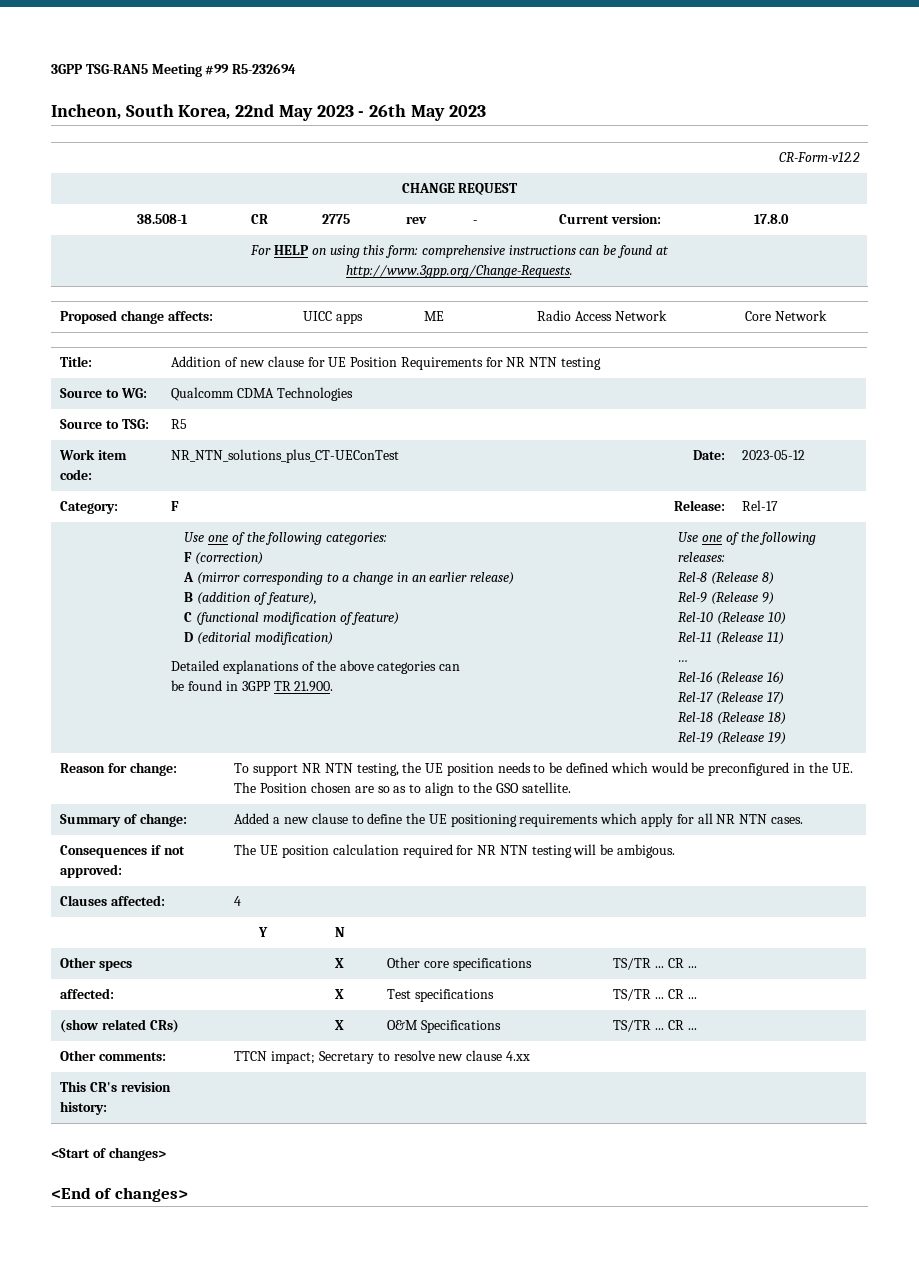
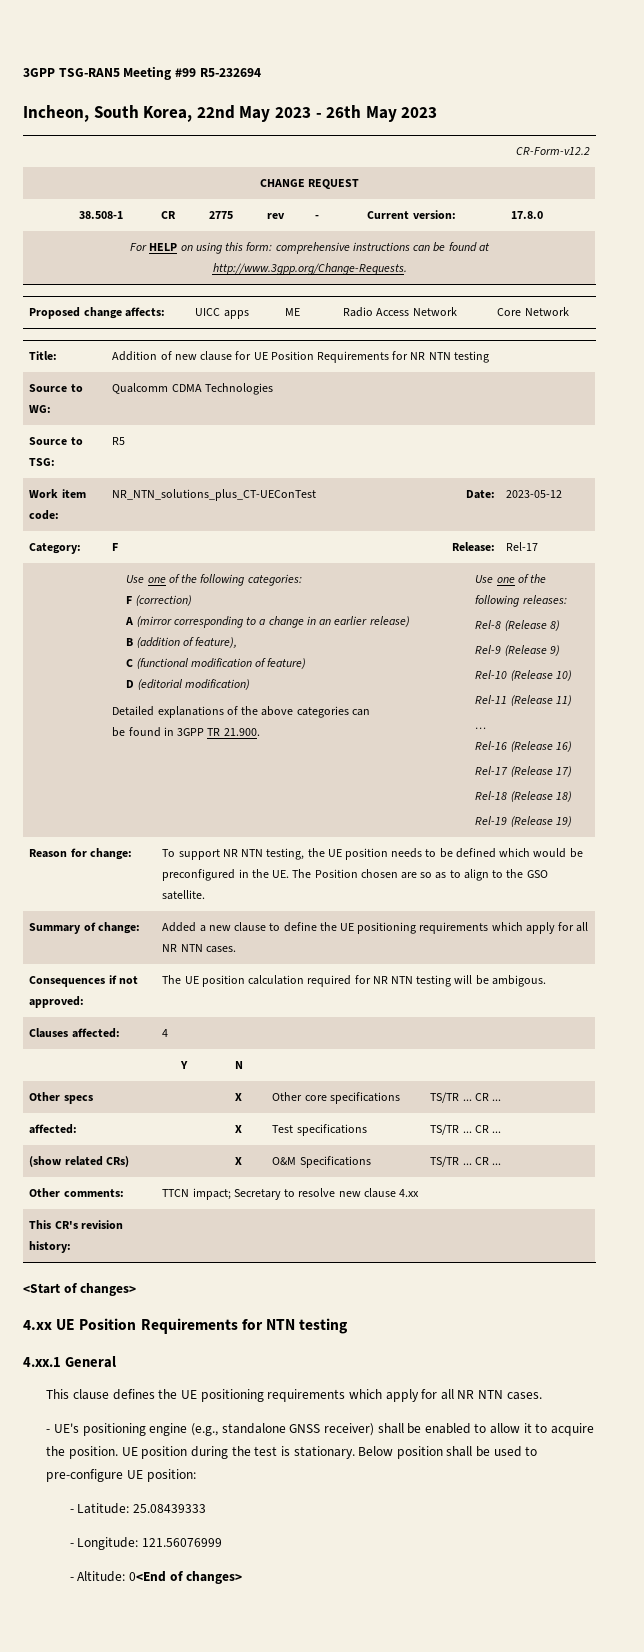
- <End of changes>
+ 4.xx UE Position Requirements for NTN testing
+ 4.xx.1 General
+ This clause defines the UE positioning requirements which apply for all NR NTN cases.
+ - UE's positioning engine (e.g., standalone GNSS receiver) shall be enabled to allow it to acquire the position. UE position during the test is stationary. Below position shall be used to pre-configure UE position:
+ - Latitude: 25.08439333
+ - Longitude: 121.56076999
+ - Altitude: 0<End of changes>

